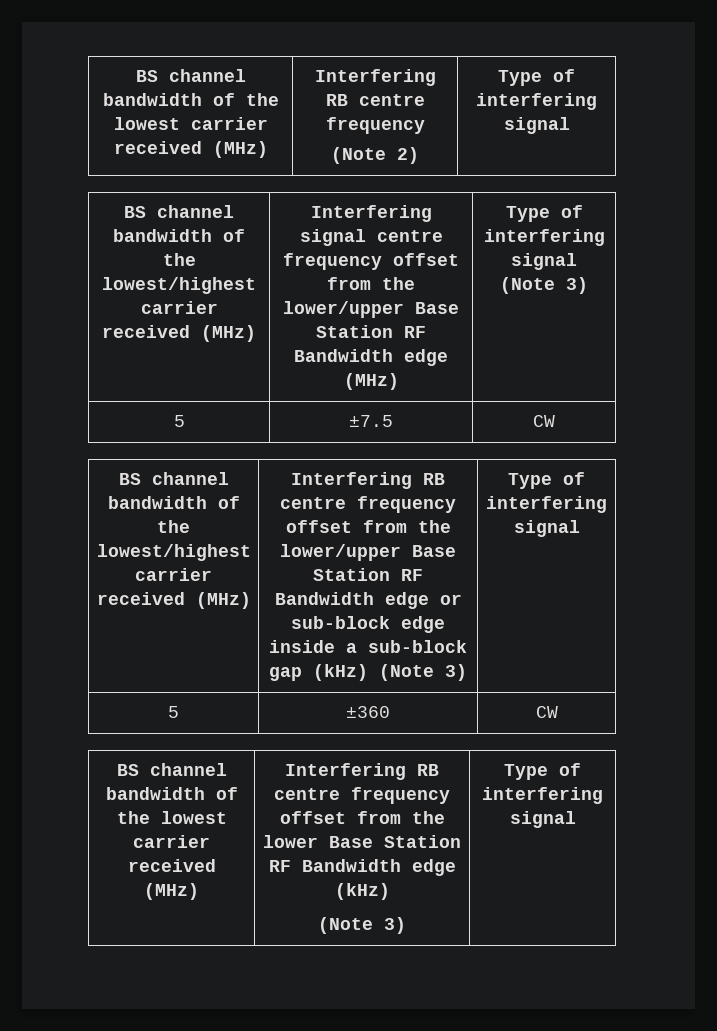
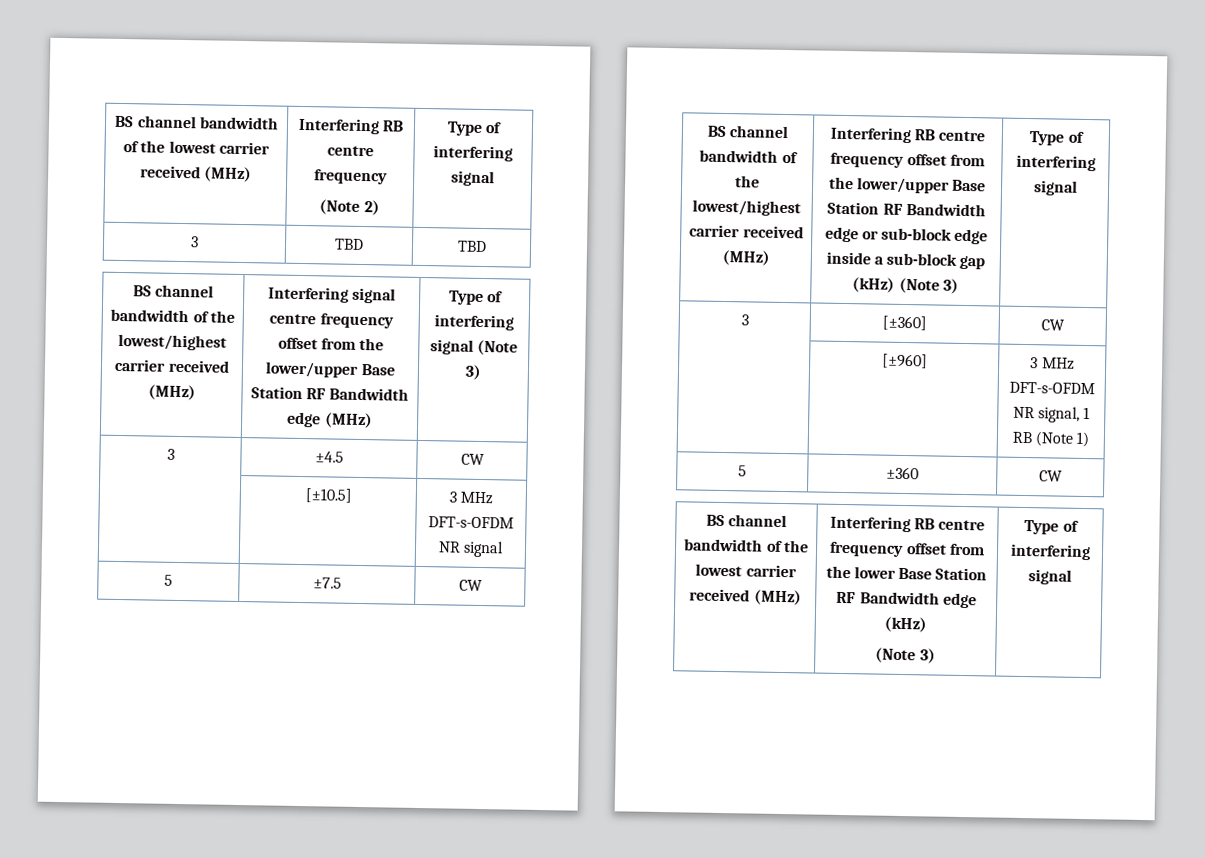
+ 3 | TBD | TBD
+ 3 | ±4.5 | CW
+ | [±10.5] | 3 MHz DFT-s-OFDM NR signal
+ 3 | [±360] | CW
+ | [±960] | 3 MHz DFT-s-OFDM NR signal, 1 RB (Note 1)

